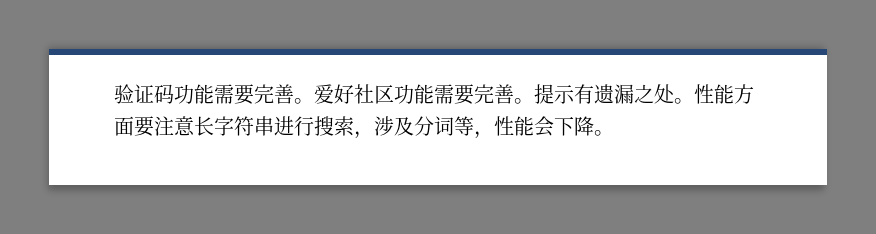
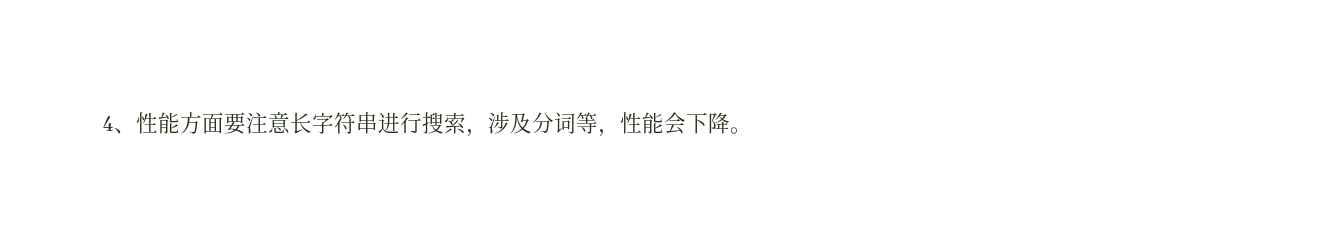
- 验证码功能需要完善。爱好社区功能需要完善。提示有遗漏之处。性能方面要注意长字符串进行搜索，涉及分词等，性能会下降。
+ 4、性能方面要注意长字符串进行搜索，涉及分词等，性能会下降。

